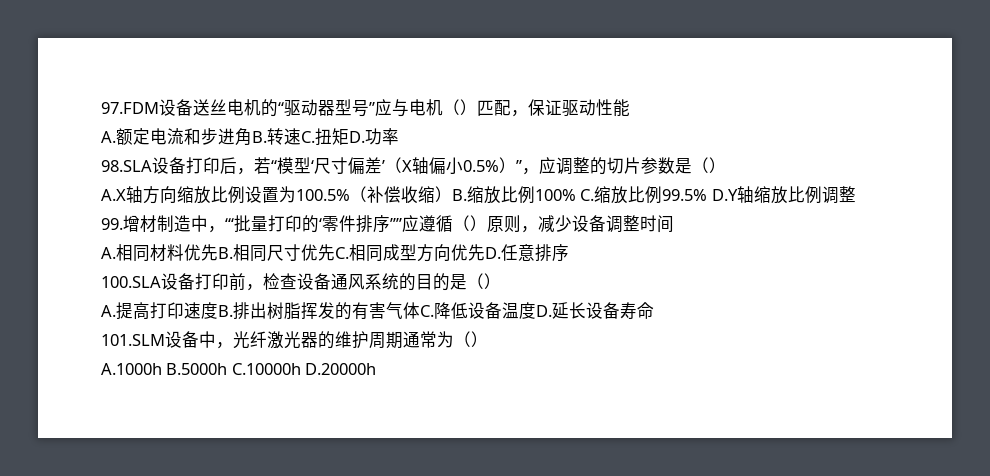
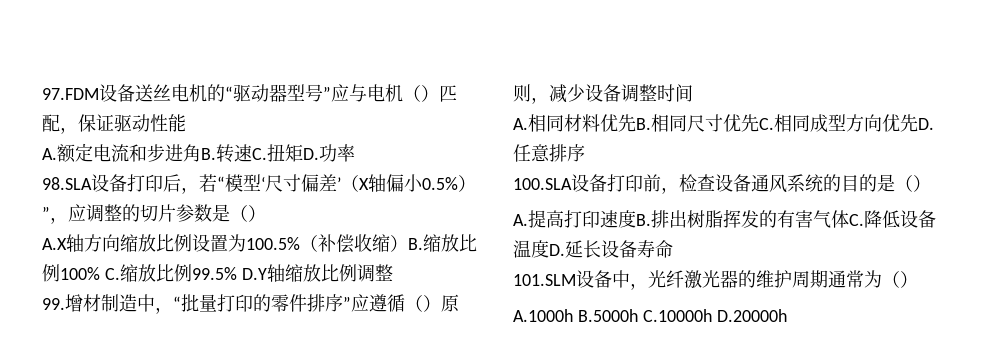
- 99.增材制造中，“‘批量打印的‘零件排序’’”应遵循（）原则，减少设备调整时间
+ 99.增材制造中，“批量打印的零件排序”应遵循（）原则，减少设备调整时间

